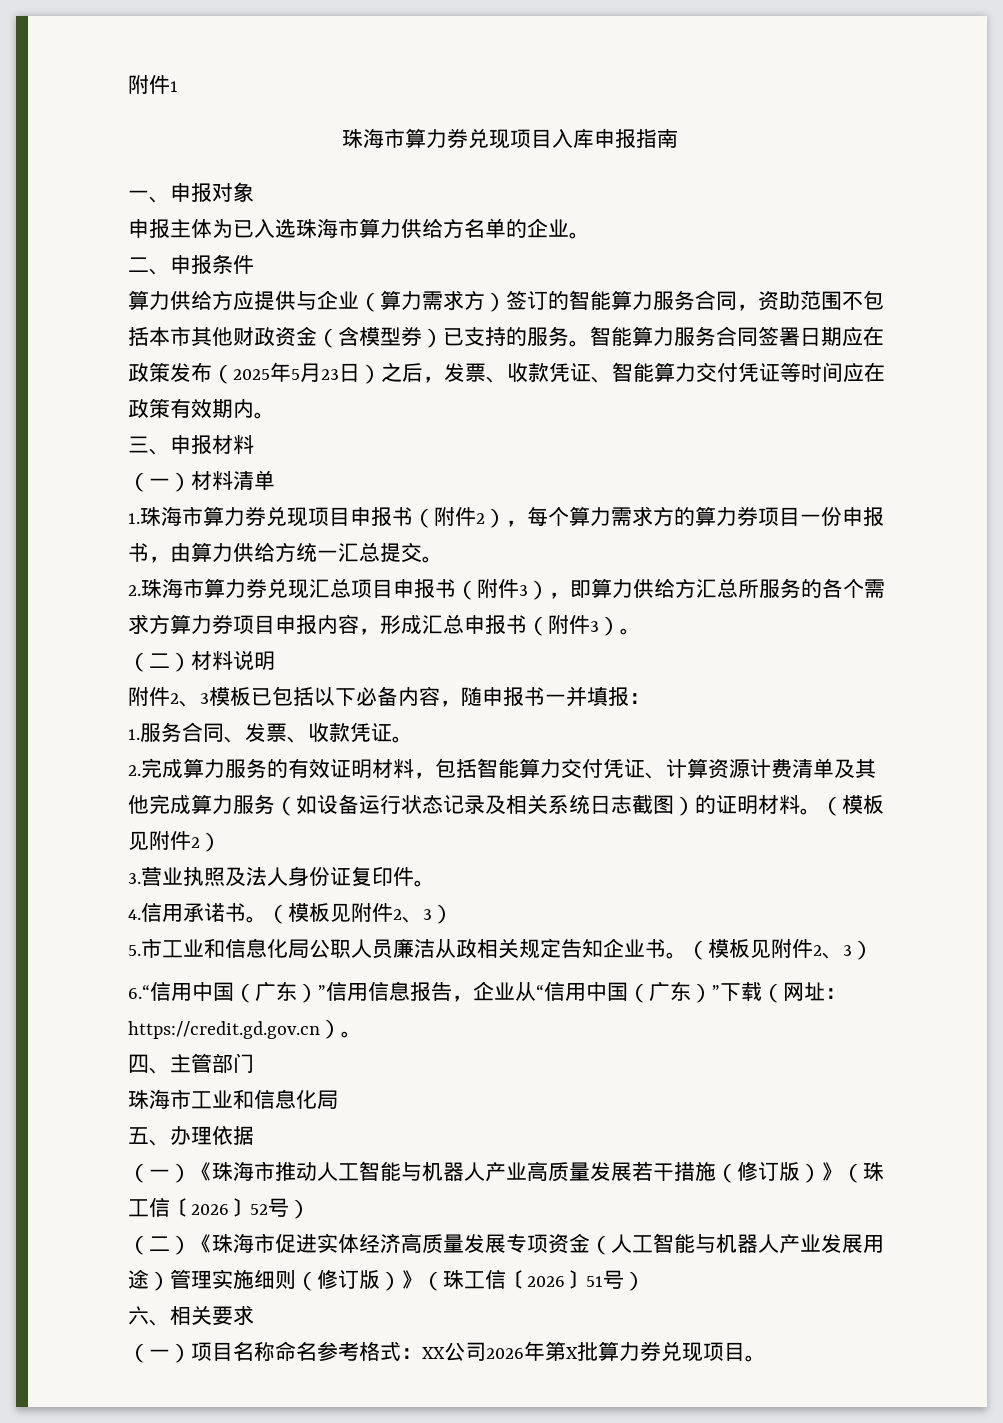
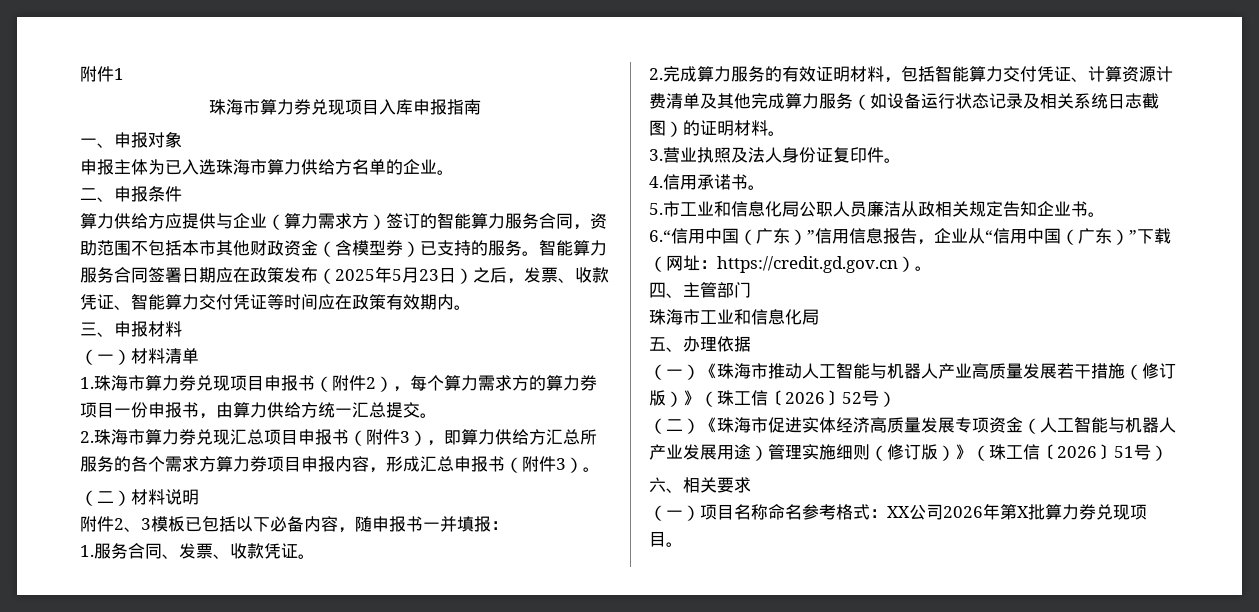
- （模板见附件2）
- 4.信用承诺书。（模板见附件2、3）
+ 4.信用承诺书。
- 5.市工业和信息化局公职人员廉洁从政相关规定告知企业书。（模板见附件2、3）
+ 5.市工业和信息化局公职人员廉洁从政相关规定告知企业书。

